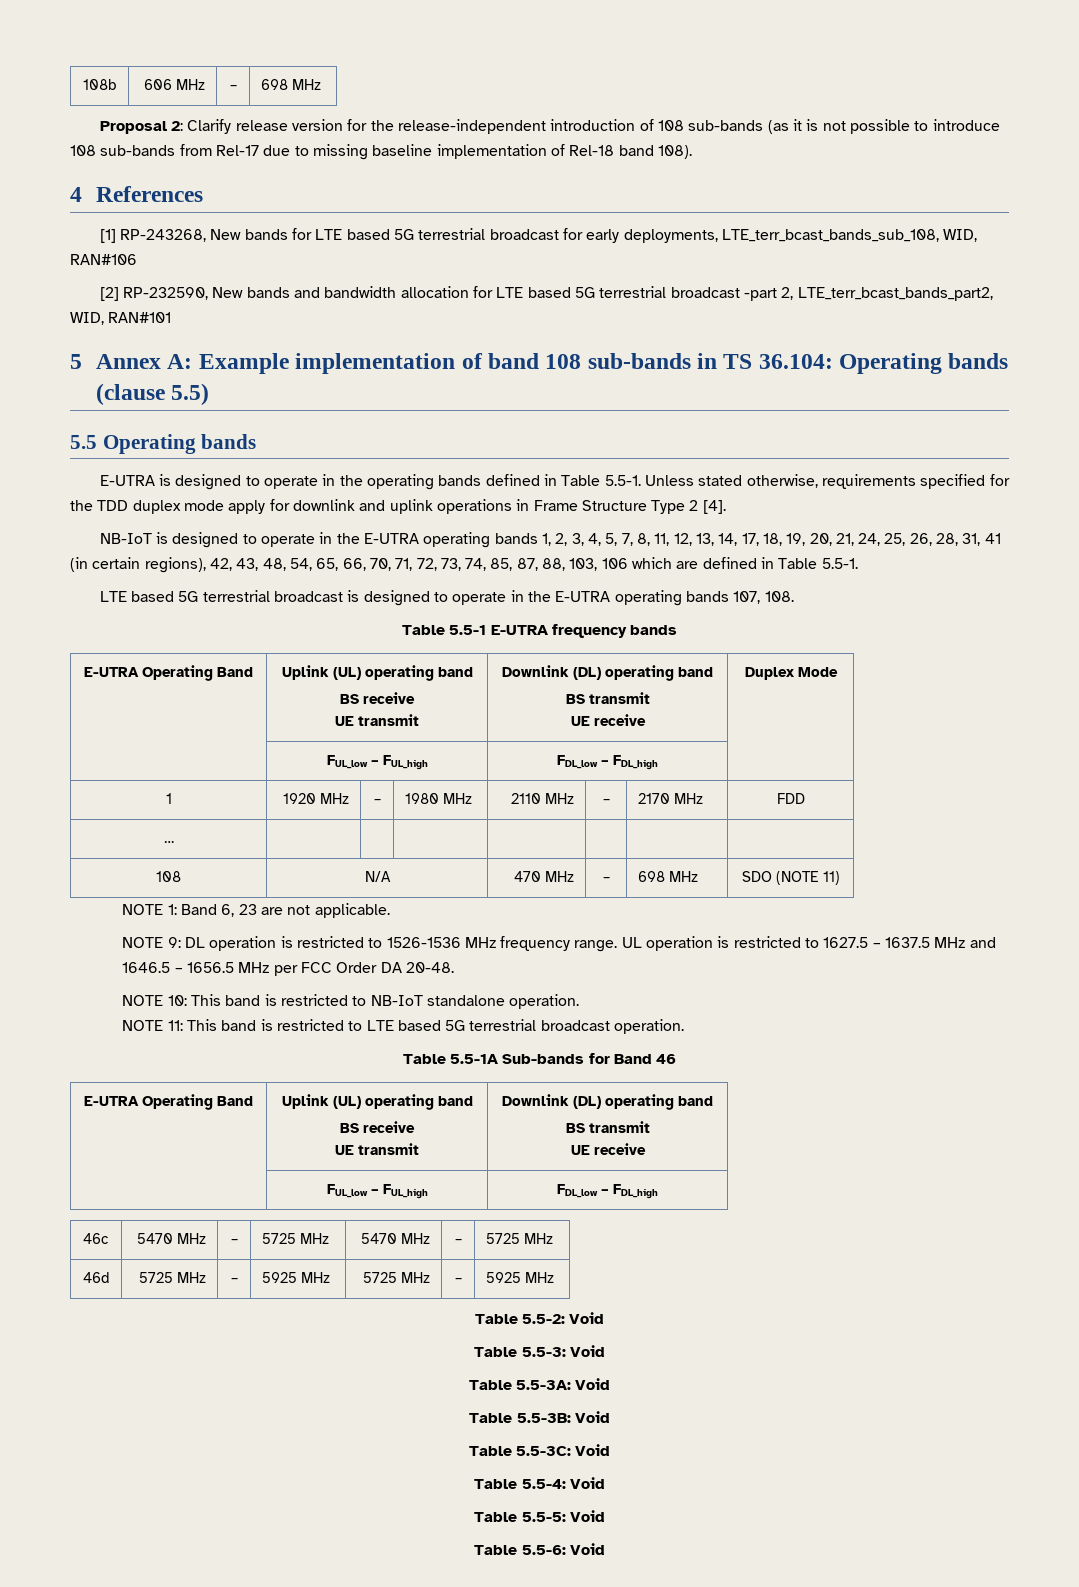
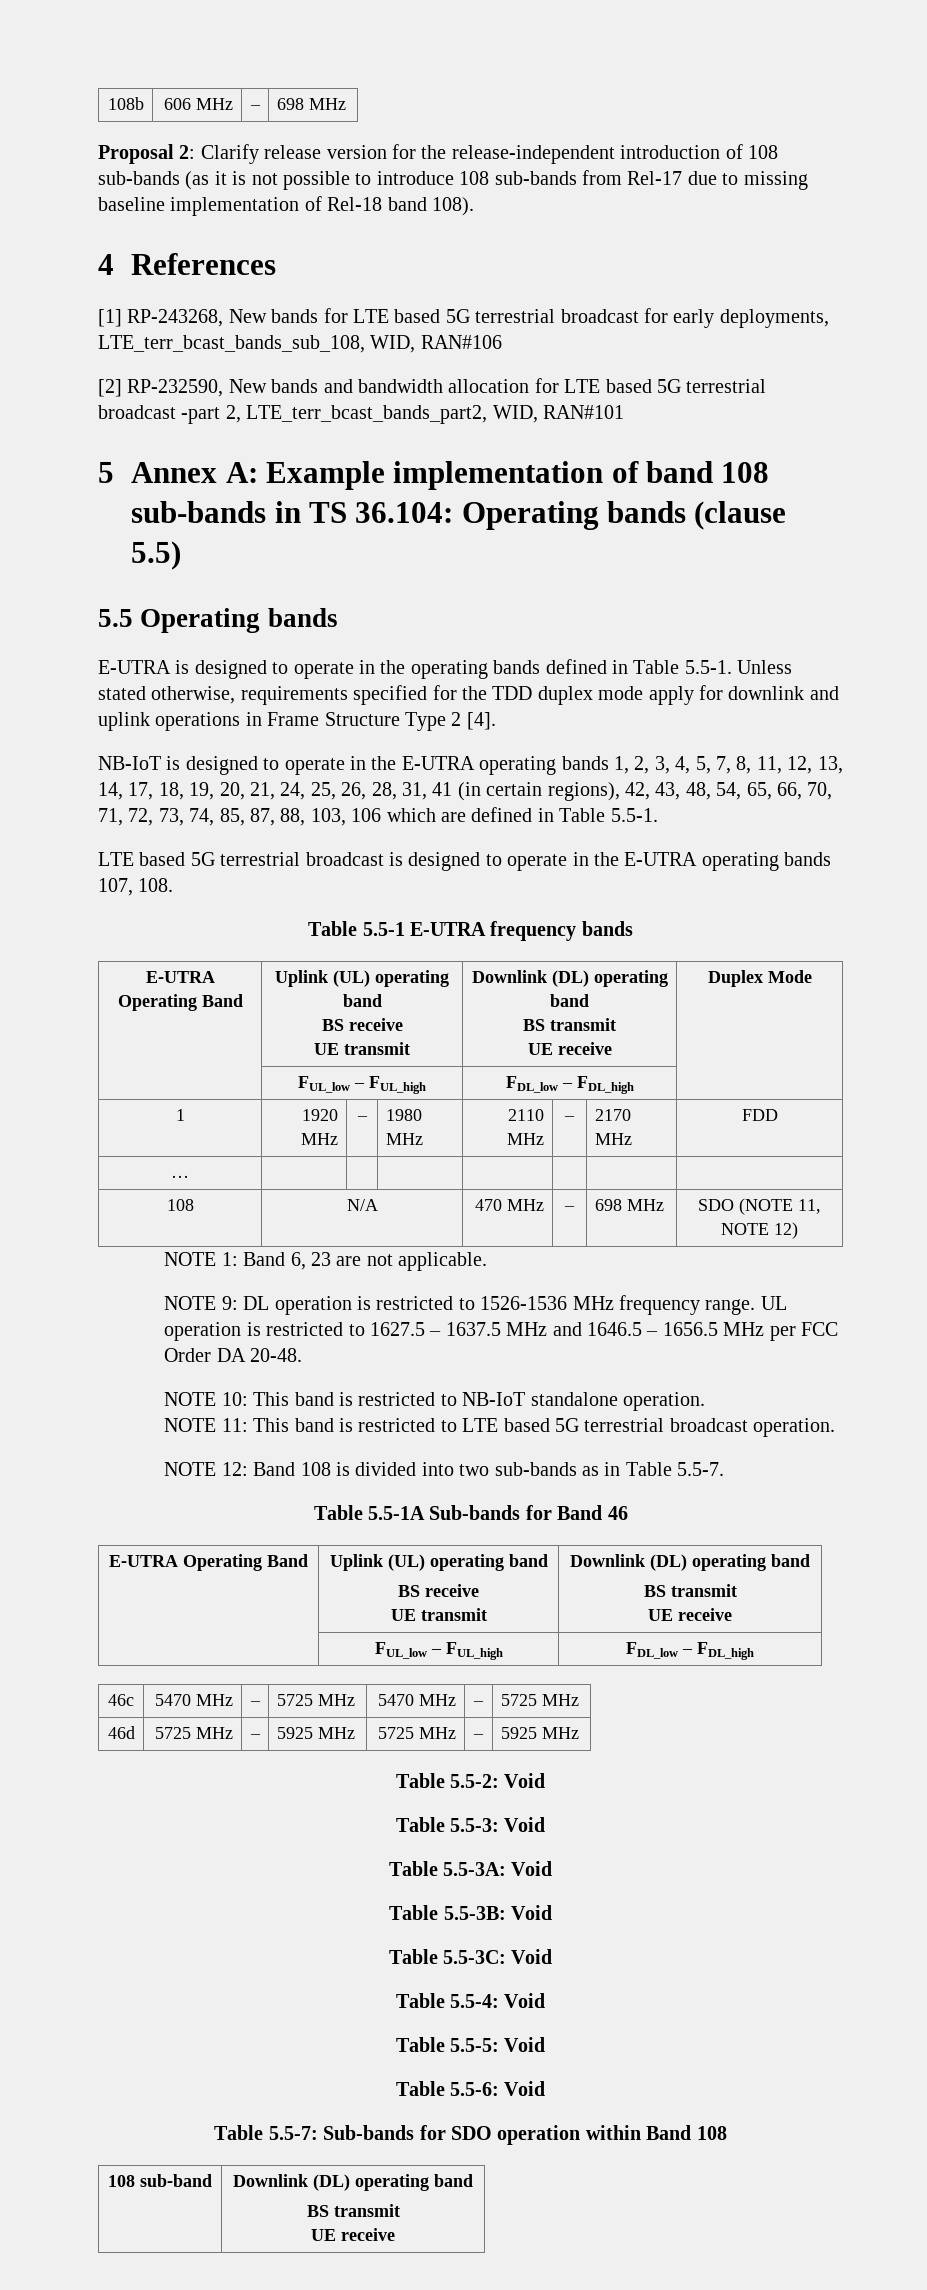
- 108 | N/A | 470 MHz | – | 698 MHz | SDO (NOTE 11)
+ 108 | N/A | 470 MHz | – | 698 MHz | SDO (NOTE 11, NOTE 12)
+ NOTE 12: Band 108 is divided into two sub-bands as in Table 5.5-7.
+ Table 5.5-7: Sub-bands for SDO operation within Band 108
+ 108 sub-band | Downlink (DL) operating band
+ BS transmit
+ UE receive

